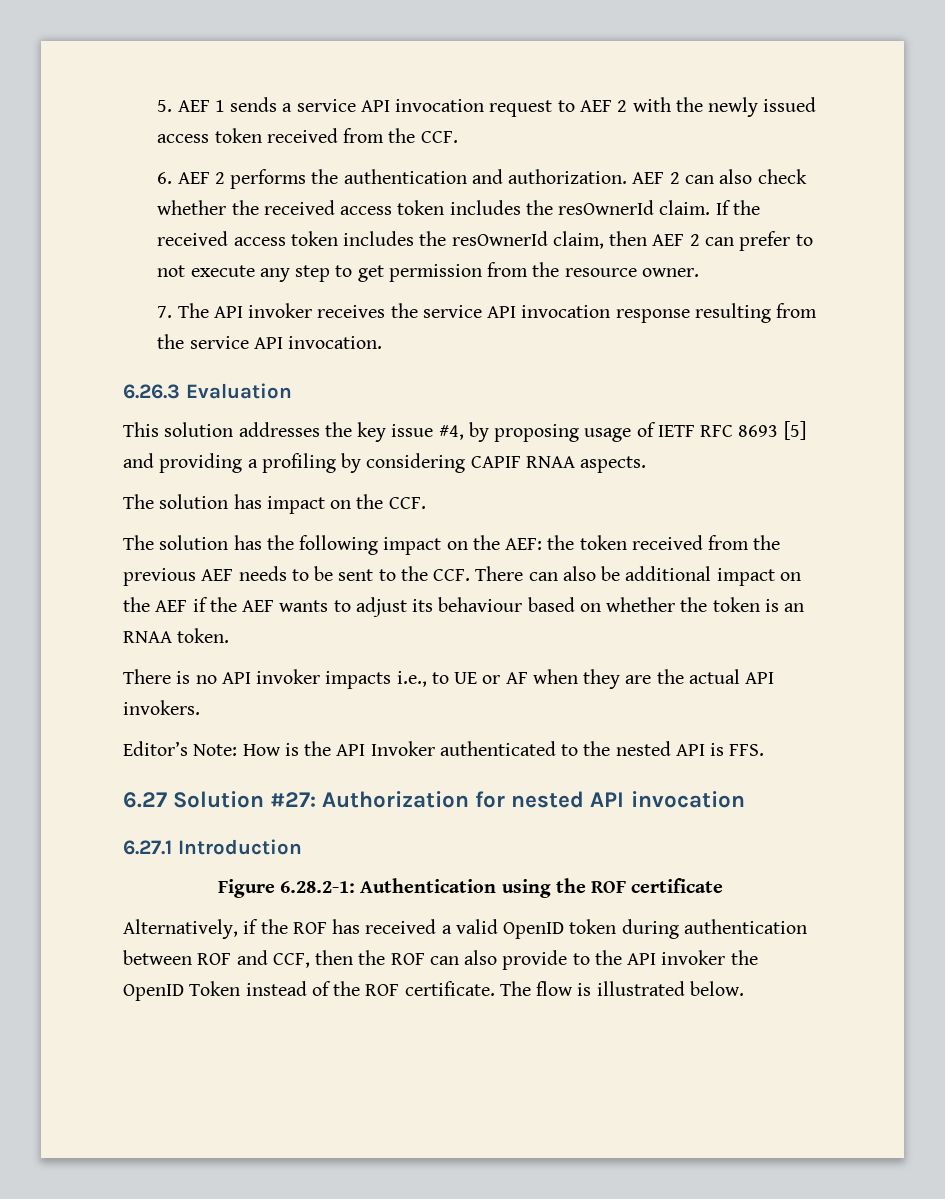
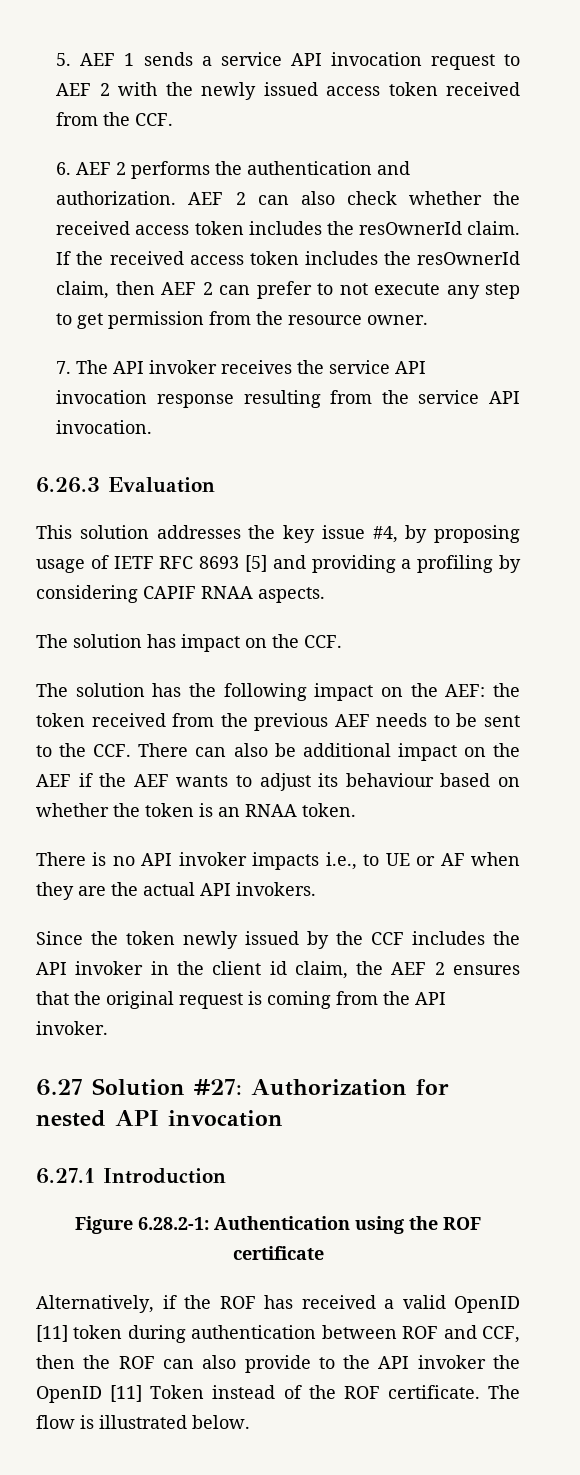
- Editor’s Note: How is the API Invoker authenticated to the nested API is FFS.
+ Since the token newly issued by the CCF includes the API invoker in the client id claim, the AEF 2 ensures that the original request is coming from the API invoker.
- Alternatively, if the ROF has received a valid OpenID token during authentication between ROF and CCF, then the ROF can also provide to the API invoker the OpenID Token instead of the ROF certificate.
+ Alternatively, if the ROF has received a valid OpenID [11] token during authentication between ROF and CCF, then the ROF can also provide to the API invoker the OpenID [11] Token instead of the ROF certificate.

